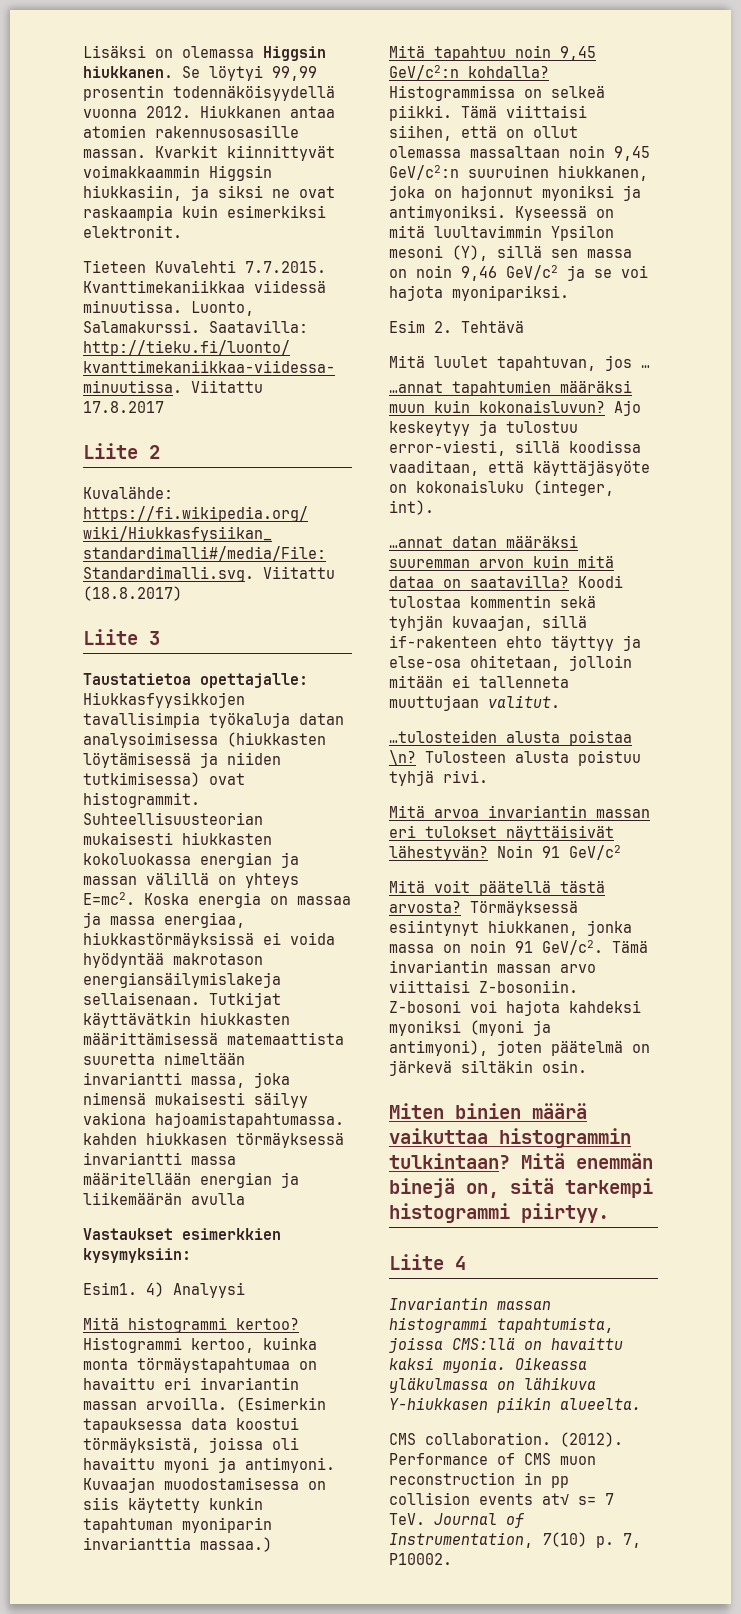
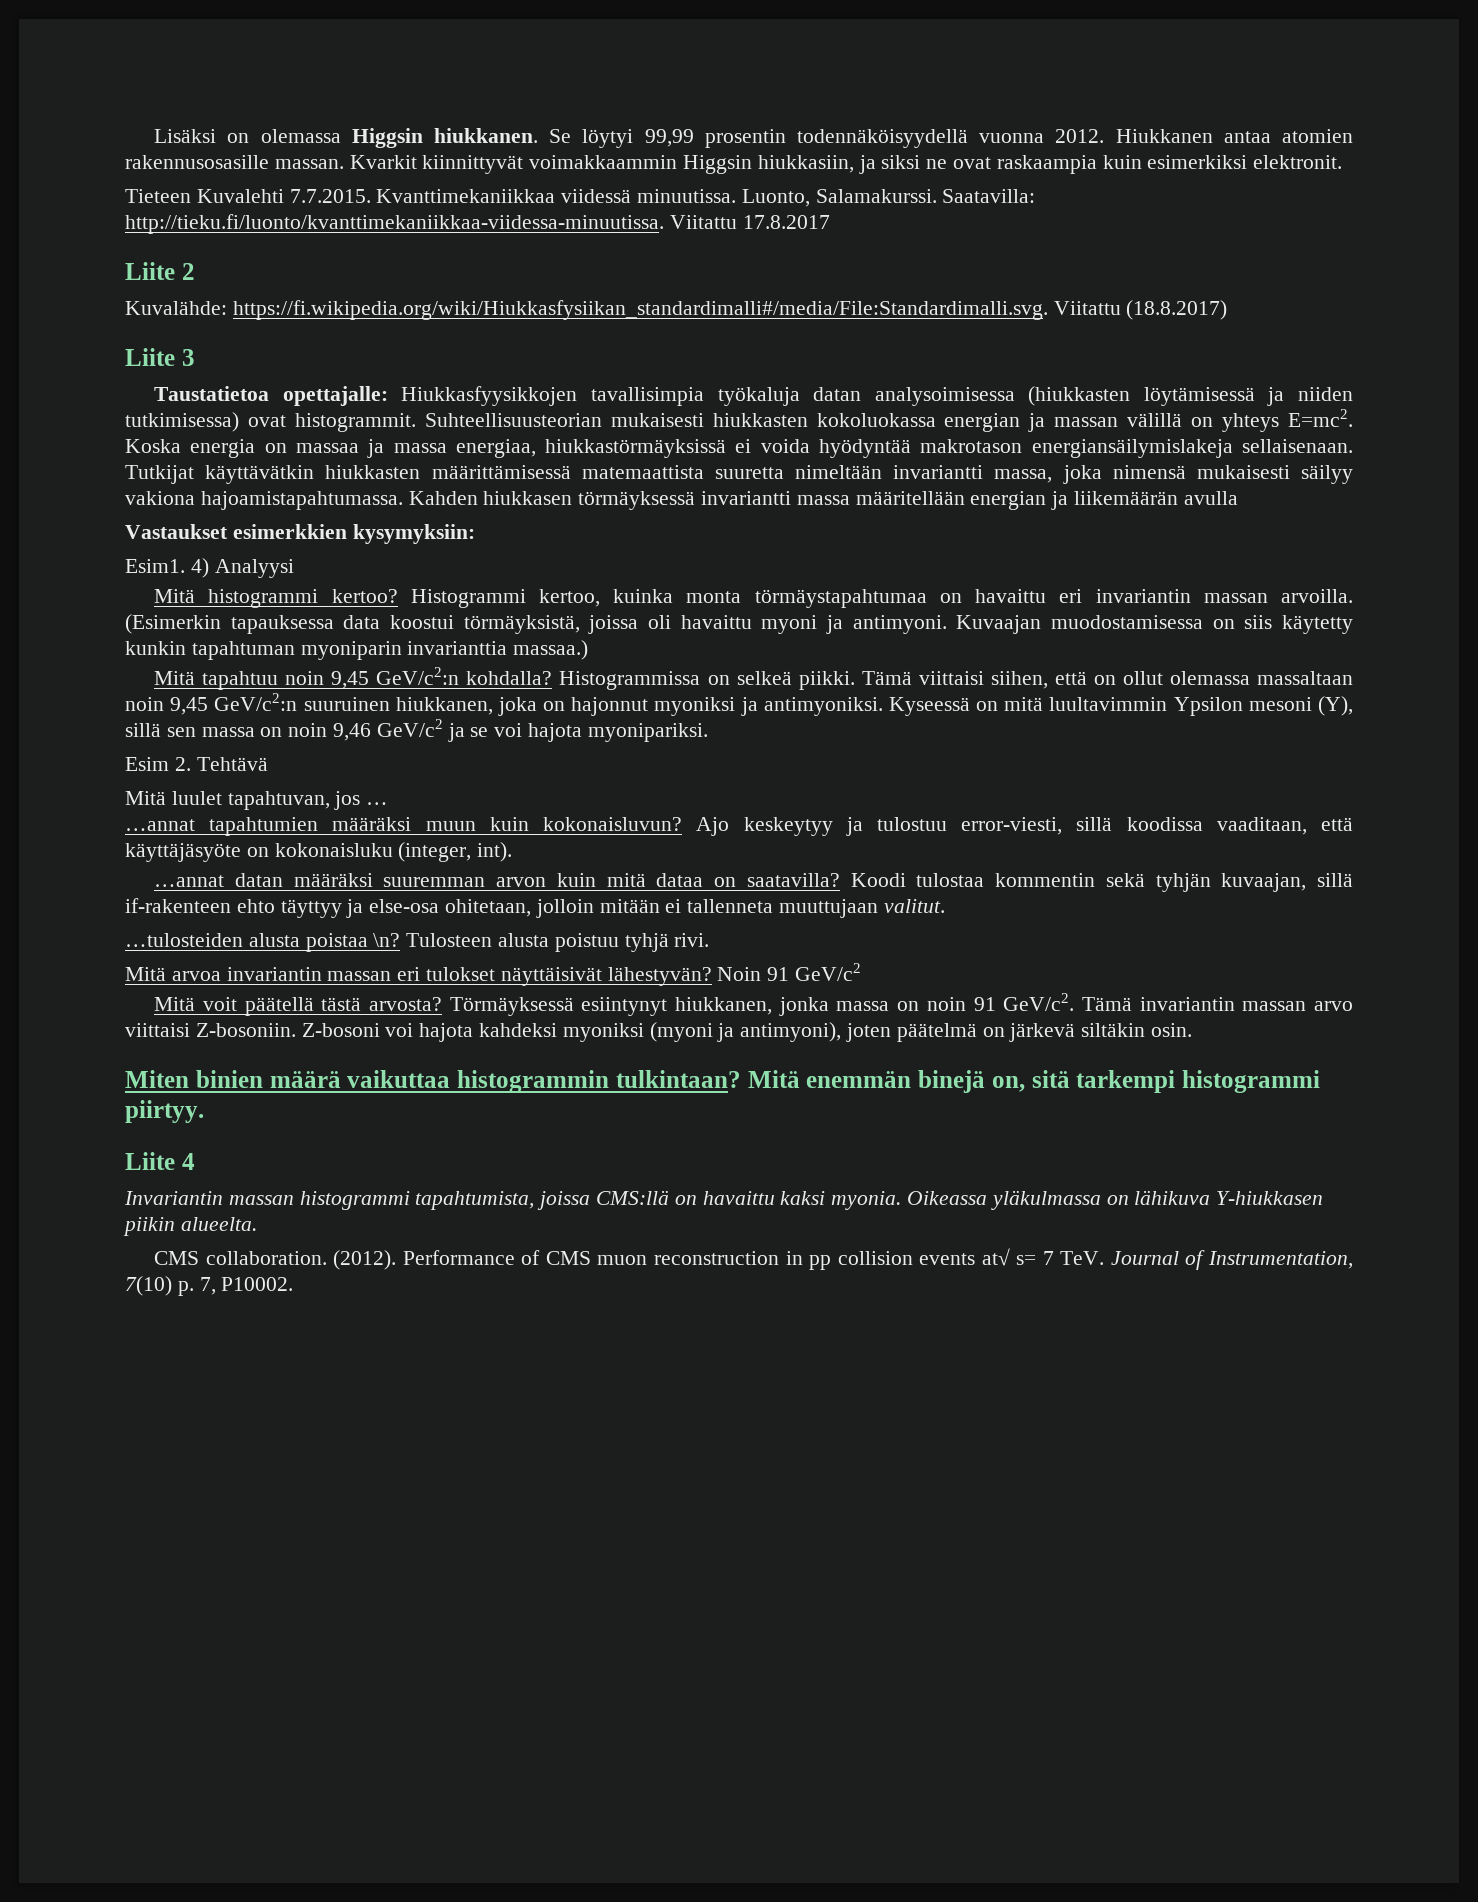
- Tutkijat käyttävätkin hiukkasten määrittämisessä matemaattista suuretta nimeltään invariantti massa, joka nimensä mukaisesti säilyy vakiona hajoamistapahtumassa. kahden hiukkasen törmäyksessä invariantti massa määritellään energian ja liikemäärän avulla
+ Tutkijat käyttävätkin hiukkasten määrittämisessä matemaattista suuretta nimeltään invariantti massa, joka nimensä mukaisesti säilyy vakiona hajoamistapahtumassa. Kahden hiukkasen törmäyksessä invariantti massa määritellään energian ja liikemäärän avulla

